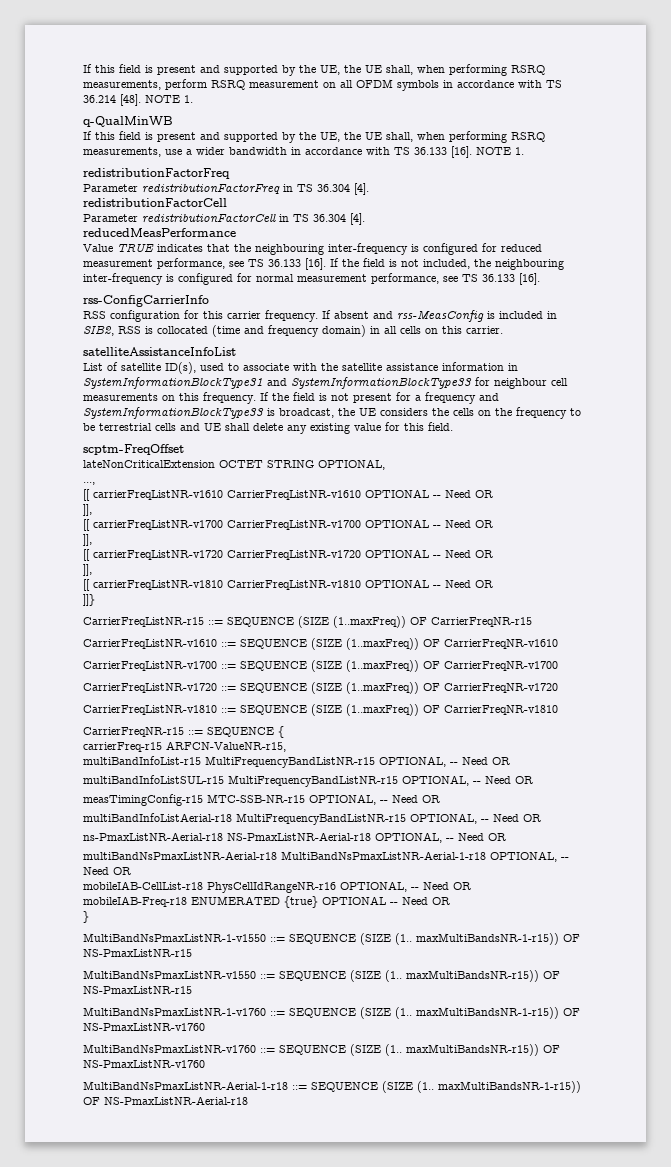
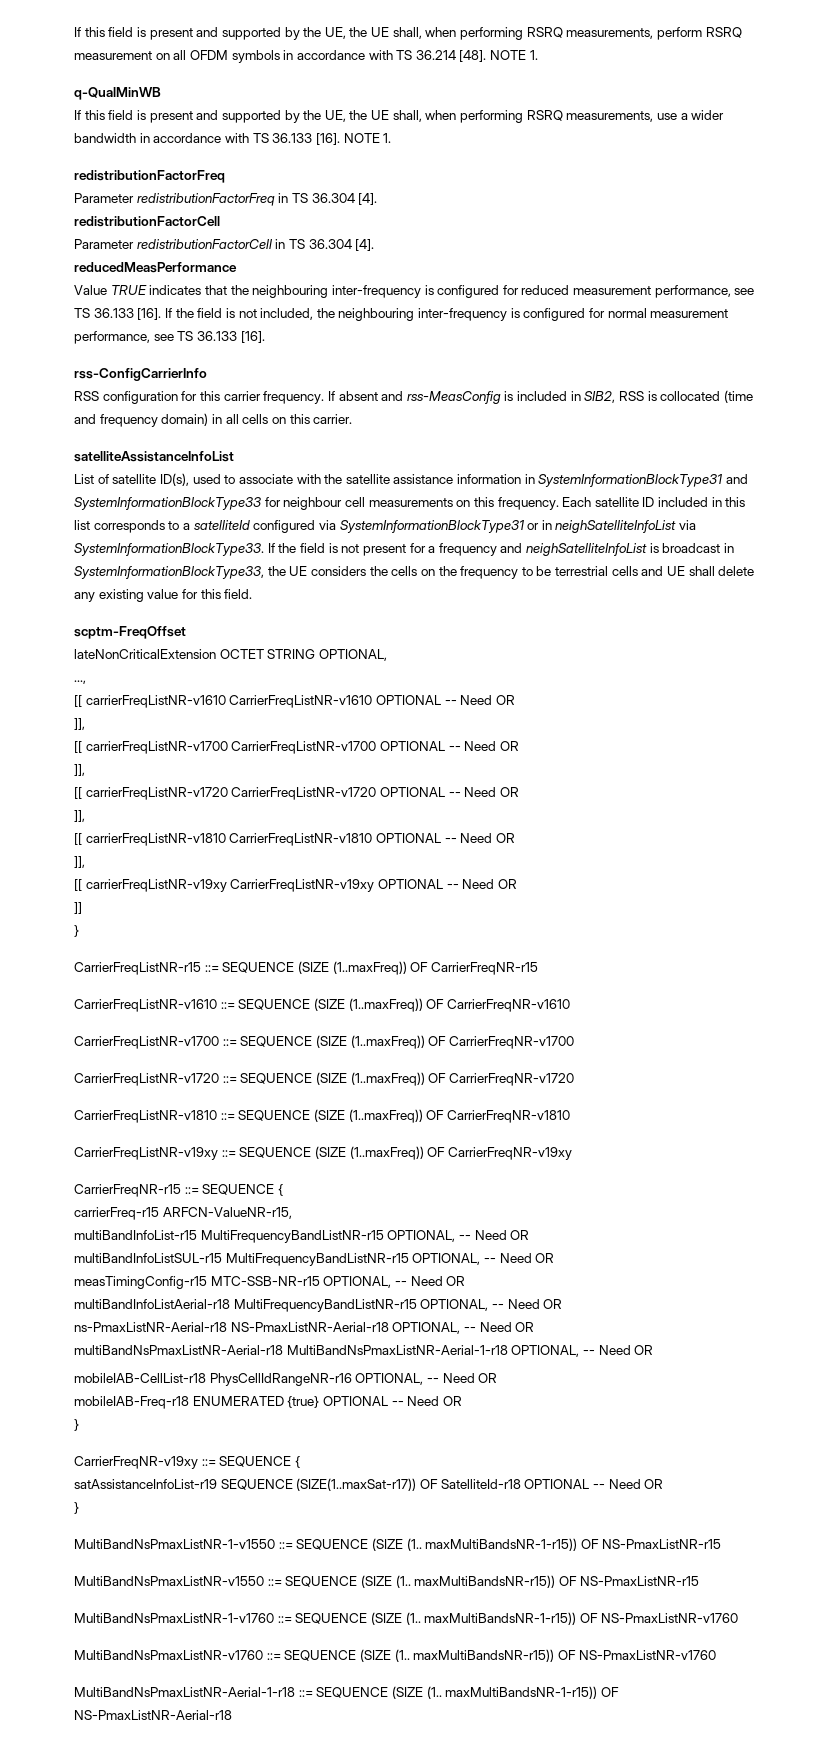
+ Each satellite ID included in this list corresponds to a satelliteId configured via SystemInformationBlockType31 or in neighSatelliteInfoList via SystemInformationBlockType33.
- If the field is not present for a frequency and SystemInformationBlockType33 is broadcast, the UE considers the cells on the frequency to be terrestrial cells and UE shall delete any existing value for this field.
+ If the field is not present for a frequency and neighSatelliteInfoList is broadcast in SystemInformationBlockType33, the UE considers the cells on the frequency to be terrestrial cells and UE shall delete any existing value for this field.
  [[ carrierFreqListNR-v1810 CarrierFreqListNR-v1810 OPTIONAL -- Need OR
- ]]}
+ ]],
+ [[ carrierFreqListNR-v19xy CarrierFreqListNR-v19xy OPTIONAL -- Need OR
+ ]]
+ }
+ CarrierFreqListNR-v19xy ::= SEQUENCE (SIZE (1..maxFreq)) OF CarrierFreqNR-v19xy
+ CarrierFreqNR-v19xy ::= SEQUENCE {
+ satAssistanceInfoList-r19 SEQUENCE (SIZE(1..maxSat-r17)) OF SatelliteId-r18 OPTIONAL -- Need OR
+ }

